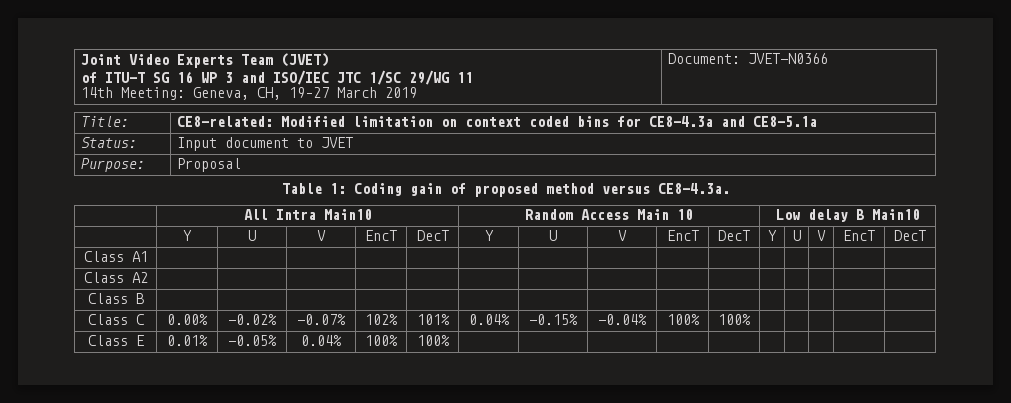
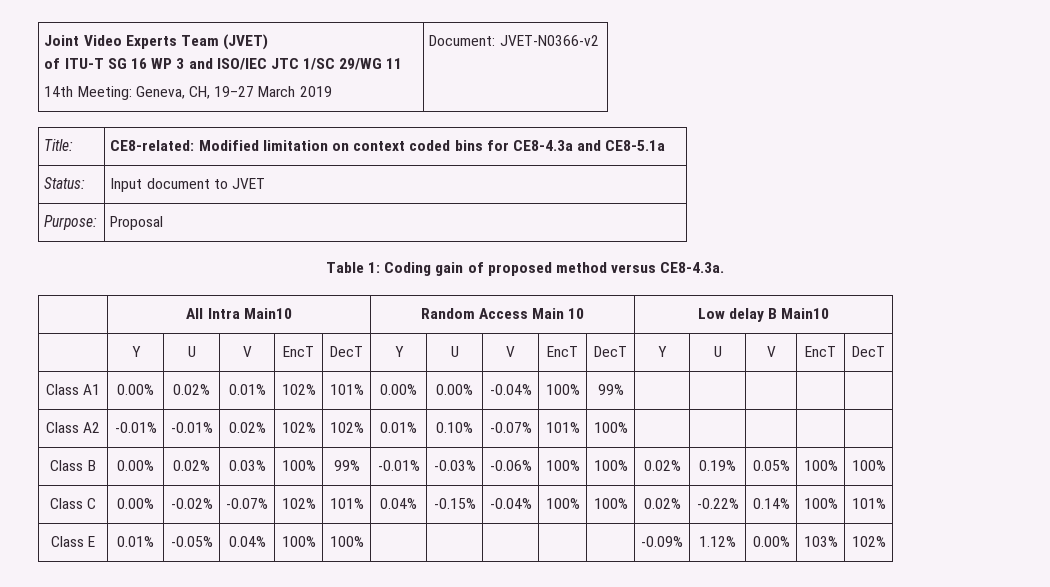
  Joint Video Experts Team (JVET)
  of ITU-T SG 16 WP 3 and ISO/IEC JTC 1/SC 29/WG 11
- 14th Meeting: Geneva, CH, 19–27 March 2019 | Document: JVET-N0366
+ 14th Meeting: Geneva, CH, 19–27 March 2019 | Document: JVET-N0366-v2
- Class A1 | | | | | | | | | | | | | | |
- Class A2 | | | | | | | | | | | | | | |
- Class B | | | | | | | | | | | | | | |
+ Class A1 | 0.00% | 0.02% | 0.01% | 102% | 101% | 0.00% | 0.00% | -0.04% | 100% | 99% | | | | |
+ Class A2 | -0.01% | -0.01% | 0.02% | 102% | 102% | 0.01% | 0.10% | -0.07% | 101% | 100% | | | | |
+ Class B | 0.00% | 0.02% | 0.03% | 100% | 99% | -0.01% | -0.03% | -0.06% | 100% | 100% | 0.02% | 0.19% | 0.05% | 100% | 100%
- Class C | 0.00% | -0.02% | -0.07% | 102% | 101% | 0.04% | -0.15% | -0.04% | 100% | 100% | | | | |
+ Class C | 0.00% | -0.02% | -0.07% | 102% | 101% | 0.04% | -0.15% | -0.04% | 100% | 100% | 0.02% | -0.22% | 0.14% | 100% | 101%
- Class E | 0.01% | -0.05% | 0.04% | 100% | 100% | | | | | | | | | |
+ Class E | 0.01% | -0.05% | 0.04% | 100% | 100% | | | | | | -0.09% | 1.12% | 0.00% | 103% | 102%

